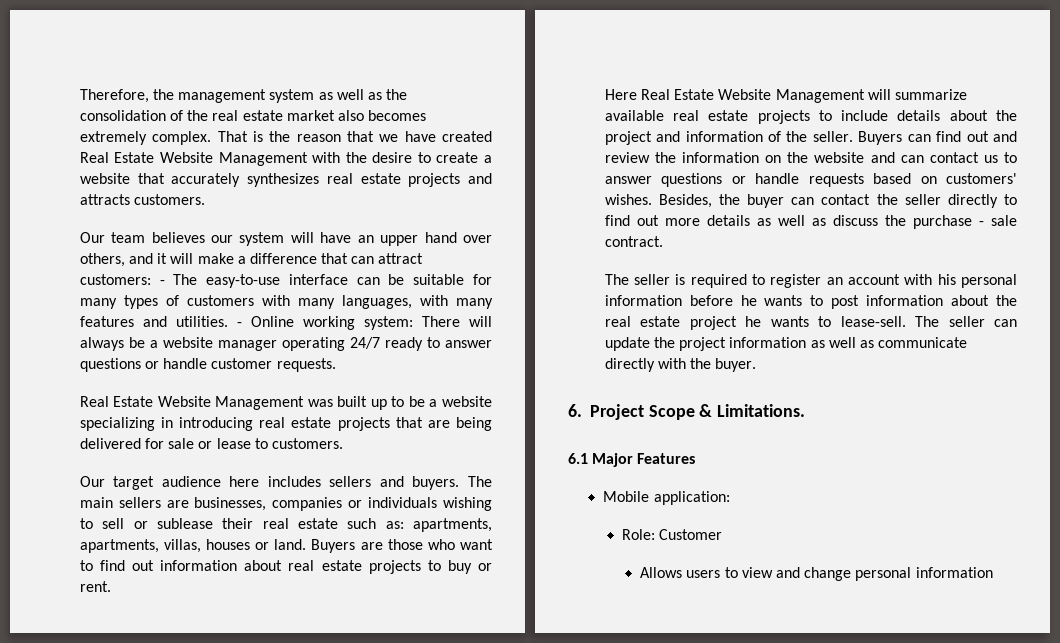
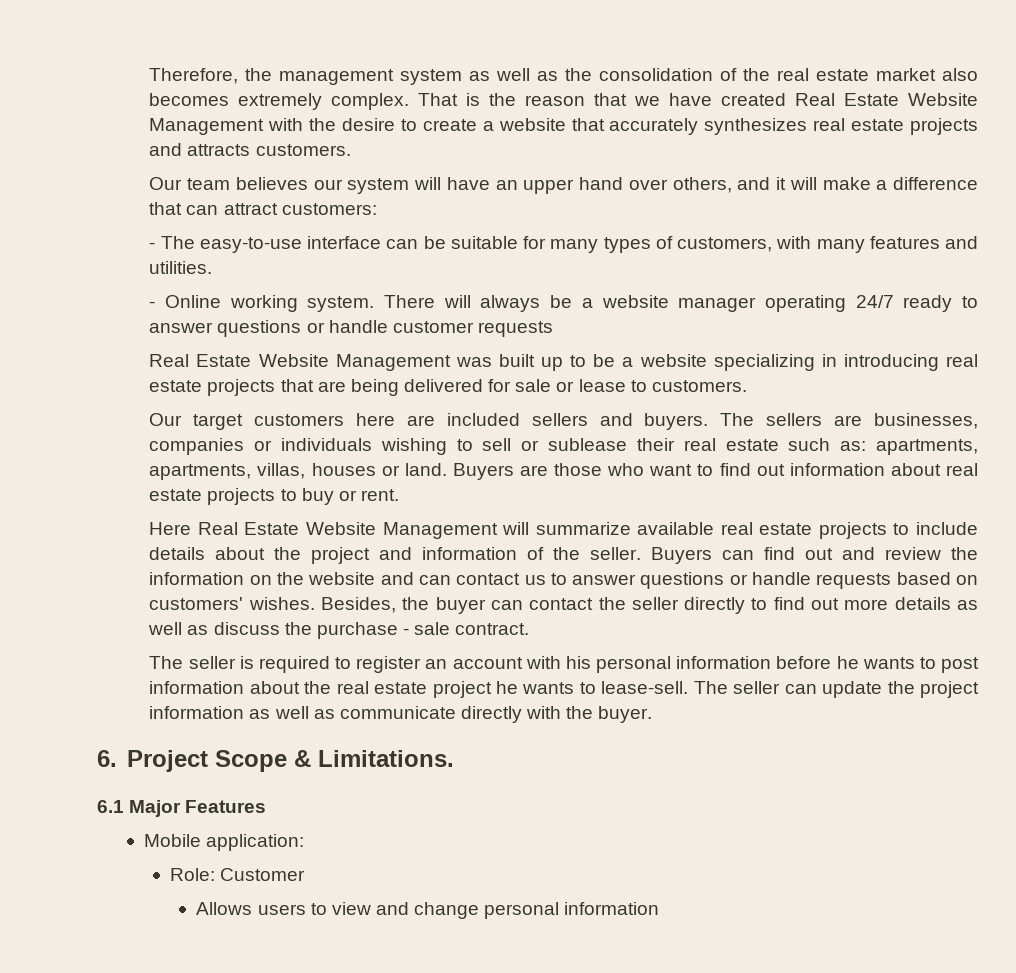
- Our team believes our system will have an upper hand over others, and it will make a difference that can attract customers: - The easy-to-use interface can be suitable for many types of customers with many languages, with many features and utilities. - Online working system: There will always be a website manager operating 24/7 ready to answer questions or handle customer requests.
+ Our team believes our system will have an upper hand over others, and it will make a difference that can attract customers:
+ - The easy-to-use interface can be suitable for many types of customers, with many features and utilities.
+ - Online working system. There will always be a website manager operating 24/7 ready to answer questions or handle customer requests
- Our target audience here includes sellers and buyers.
+ Our target customers here are included sellers and buyers.
- The main sellers are businesses, companies or individuals wishing to sell or sublease their real estate such as: apartments, apartments, villas, houses or land.
+ The sellers are businesses, companies or individuals wishing to sell or sublease their real estate such as: apartments, apartments, villas, houses or land.

